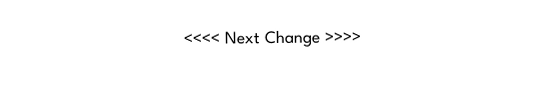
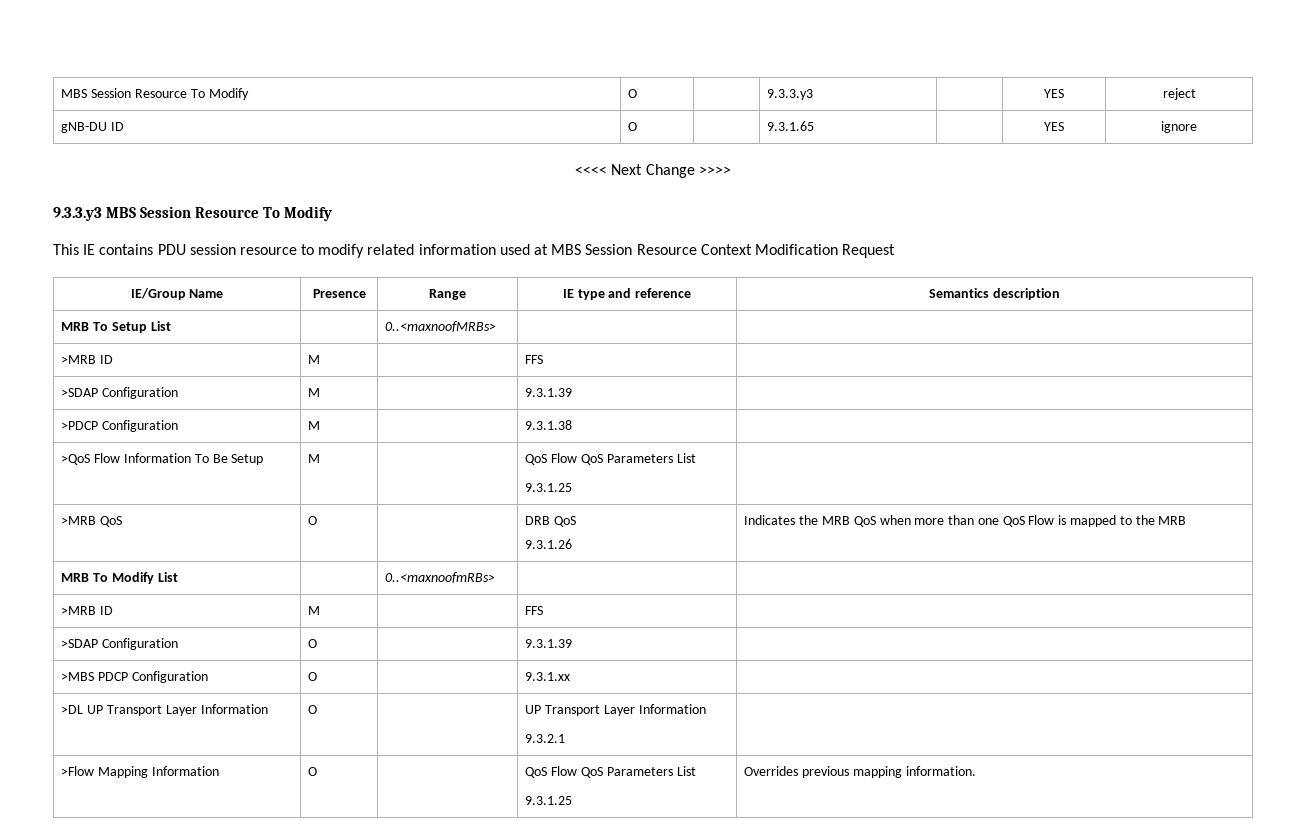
+ MBS Session Resource To Modify | O | | 9.3.3.y3 | | YES | reject
+ gNB-DU ID | O | | 9.3.1.65 | | YES | ignore
  <<<< Next Change >>>>
+ 9.3.3.y3 MBS Session Resource To Modify
+ This IE contains PDU session resource to modify related information used at MBS Session Resource Context Modification Request
+ IE/Group Name | Presence | Range | IE type and reference | Semantics description
+ MRB To Setup List | | 0..<maxnoofMRBs> | |
+ >MRB ID | M | | FFS |
+ >SDAP Configuration | M | | 9.3.1.39 |
+ >PDCP Configuration | M | | 9.3.1.38 |
+ >QoS Flow Information To Be Setup | M | | QoS Flow QoS Parameters List
+ 9.3.1.25 |
+ >MRB QoS | O | | DRB QoS
+ 9.3.1.26 | Indicates the MRB QoS when more than one QoS Flow is mapped to the MRB
+ MRB To Modify List | | 0..<maxnoofmRBs> | |
+ >MRB ID | M | | FFS |
+ >SDAP Configuration | O | | 9.3.1.39 |
+ >MBS PDCP Configuration | O | | 9.3.1.xx |
+ >DL UP Transport Layer Information | O | | UP Transport Layer Information
+ 9.3.2.1 |
+ >Flow Mapping Information | O | | QoS Flow QoS Parameters List
+ 9.3.1.25 | Overrides previous mapping information.

